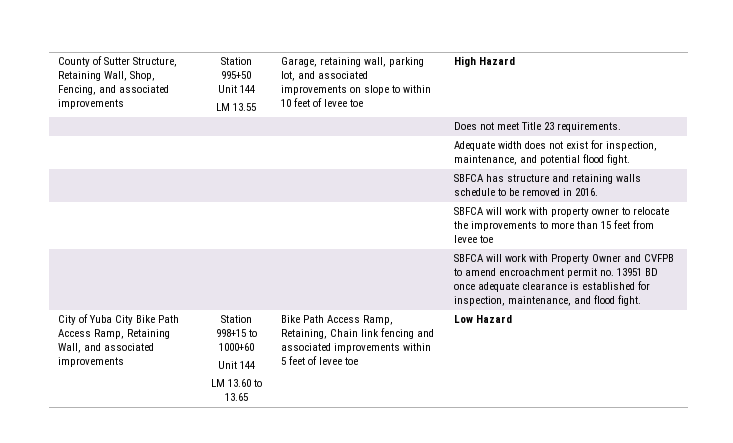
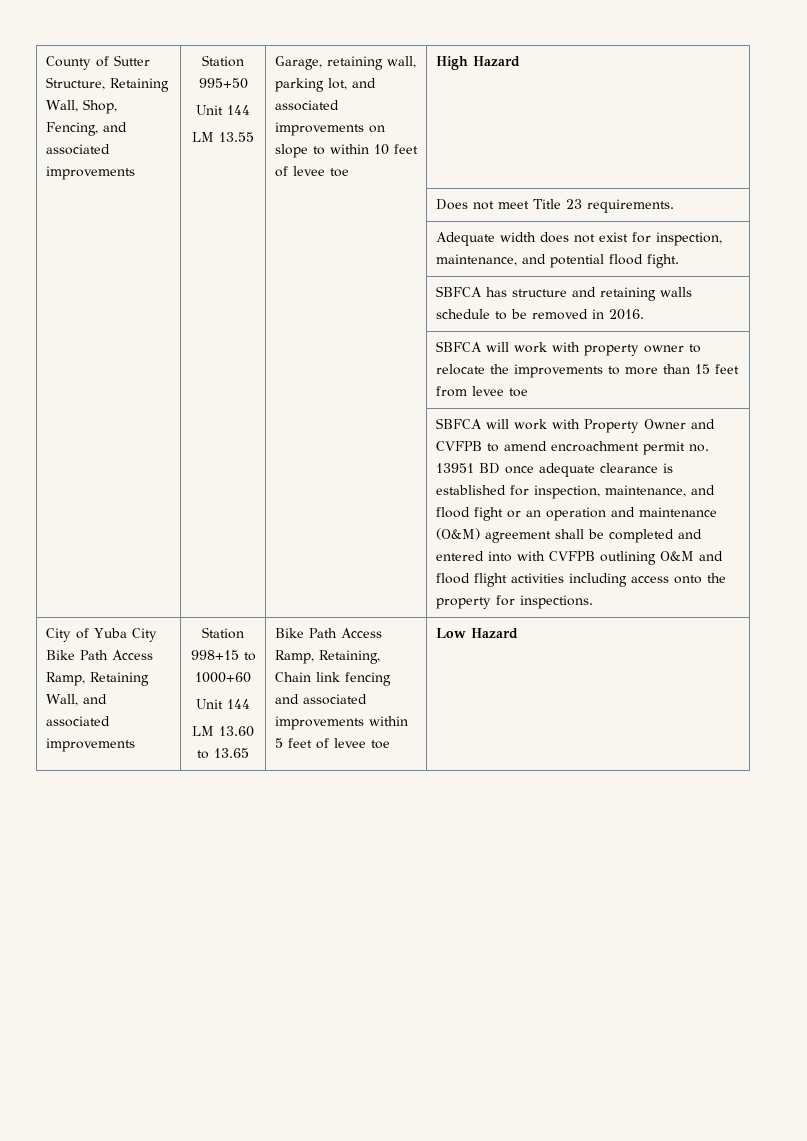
- SBFCA will work with Property Owner and CVFPB to amend encroachment permit no. 13951 BD once adequate clearance is established for inspection, maintenance, and flood fight.
+ SBFCA will work with Property Owner and CVFPB to amend encroachment permit no. 13951 BD once adequate clearance is established for inspection, maintenance, and flood fight or an operation and maintenance (O&M) agreement shall be completed and entered into with CVFPB outlining O&M and flood flight activities including access onto the property for inspections.

